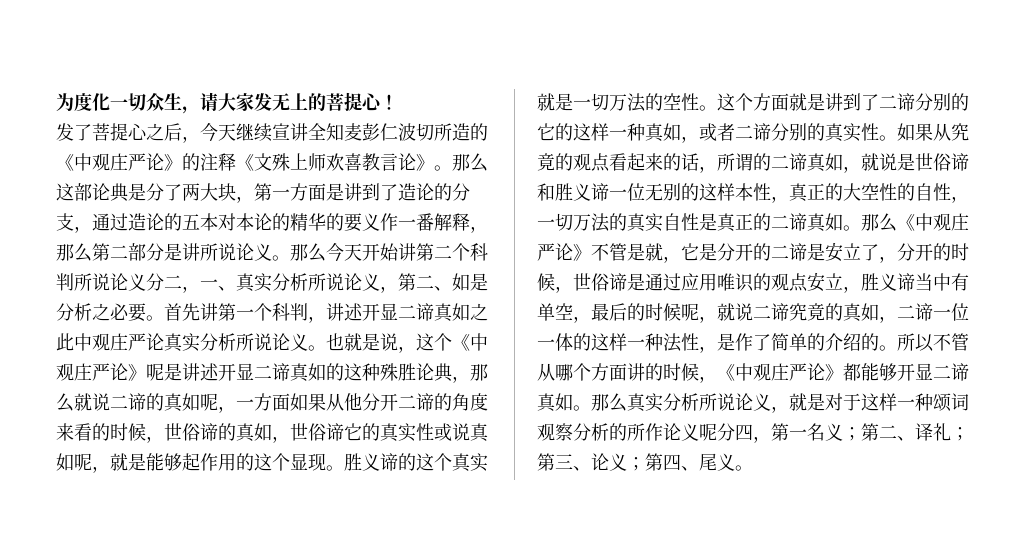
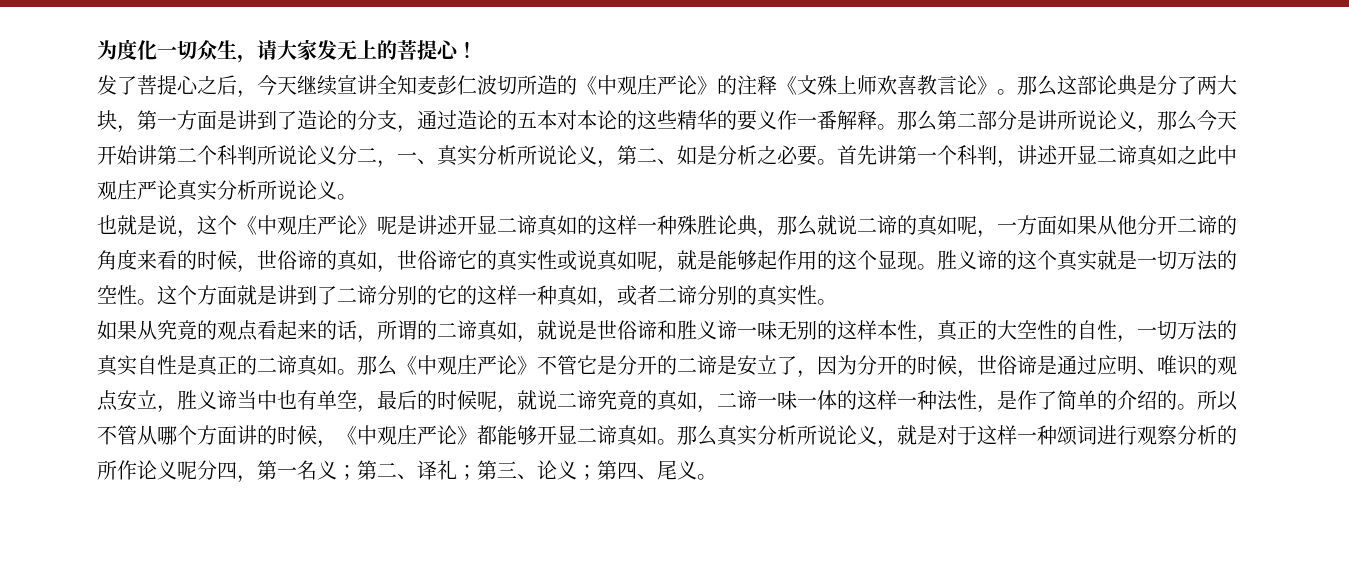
- 那么这部论典是分了两大块，第一方面是讲到了造论的分支，通过造论的五本对本论的精华的要义作一番解释，那么第二部分是讲所说论义。那么今天开始讲第二个科判所说论义分二，一、真实分析所说论义，第二、如是分析之必要。
+ 那么这部论典是分了两大块，第一方面是讲到了造论的分支，通过造论的五本对本论的这些精华的要义作一番解释。那么第二部分是讲所说论义，那么今天开始讲第二个科判所说论义分二，一、真实分析所说论义，第二、如是分析之必要。
- 首先讲第一个科判，讲述开显二谛真如之此中观庄严论真实分析所说论义。也就是说，这个《中观庄严论》呢是讲述开显二谛真如的这种殊胜论典，那么就说二谛的真如呢，一方面如果从他分开二谛的角度来看的时候，世俗谛的真如，世俗谛它的真实性或说真如呢，就是能够起作用的这个显现。
+ 首先讲第一个科判，讲述开显二谛真如之此中观庄严论真实分析所说论义。
+ 也就是说，这个《中观庄严论》呢是讲述开显二谛真如的这样一种殊胜论典，那么就说二谛的真如呢，一方面如果从他分开二谛的角度来看的时候，世俗谛的真如，世俗谛它的真实性或说真如呢，就是能够起作用的这个显现。
- 这个方面就是讲到了二谛分别的它的这样一种真如，或者二谛分别的真实性。如果从究竟的观点看起来的话，所谓的二谛真如，就说是世俗谛和胜义谛一位无别的这样本性，真正的大空性的自性，一切万法的真实自性是真正的二谛真如。
+ 这个方面就是讲到了二谛分别的它的这样一种真如，或者二谛分别的真实性。
+ 如果从究竟的观点看起来的话，所谓的二谛真如，就说是世俗谛和胜义谛一味无别的这样本性，真正的大空性的自性，一切万法的真实自性是真正的二谛真如。
- 那么《中观庄严论》不管是就，它是分开的二谛是安立了，分开的时候，世俗谛是通过应用唯识的观点安立，胜义谛当中有单空，最后的时候呢，就说二谛究竟的真如，二谛一位一体的这样一种法性，是作了简单的介绍的。
+ 那么《中观庄严论》不管它是分开的二谛是安立了，因为分开的时候，世俗谛是通过应明、唯识的观点安立，胜义谛当中也有单空，最后的时候呢，就说二谛究竟的真如，二谛一味一体的这样一种法性，是作了简单的介绍的。
- 那么真实分析所说论义，就是对于这样一种颂词观察分析的所作论义呢分四，第一名义；第二、译礼；第三、论义；第四、尾义。
+ 那么真实分析所说论义，就是对于这样一种颂词进行观察分析的所作论义呢分四，第一名义；第二、译礼；第三、论义；第四、尾义。

